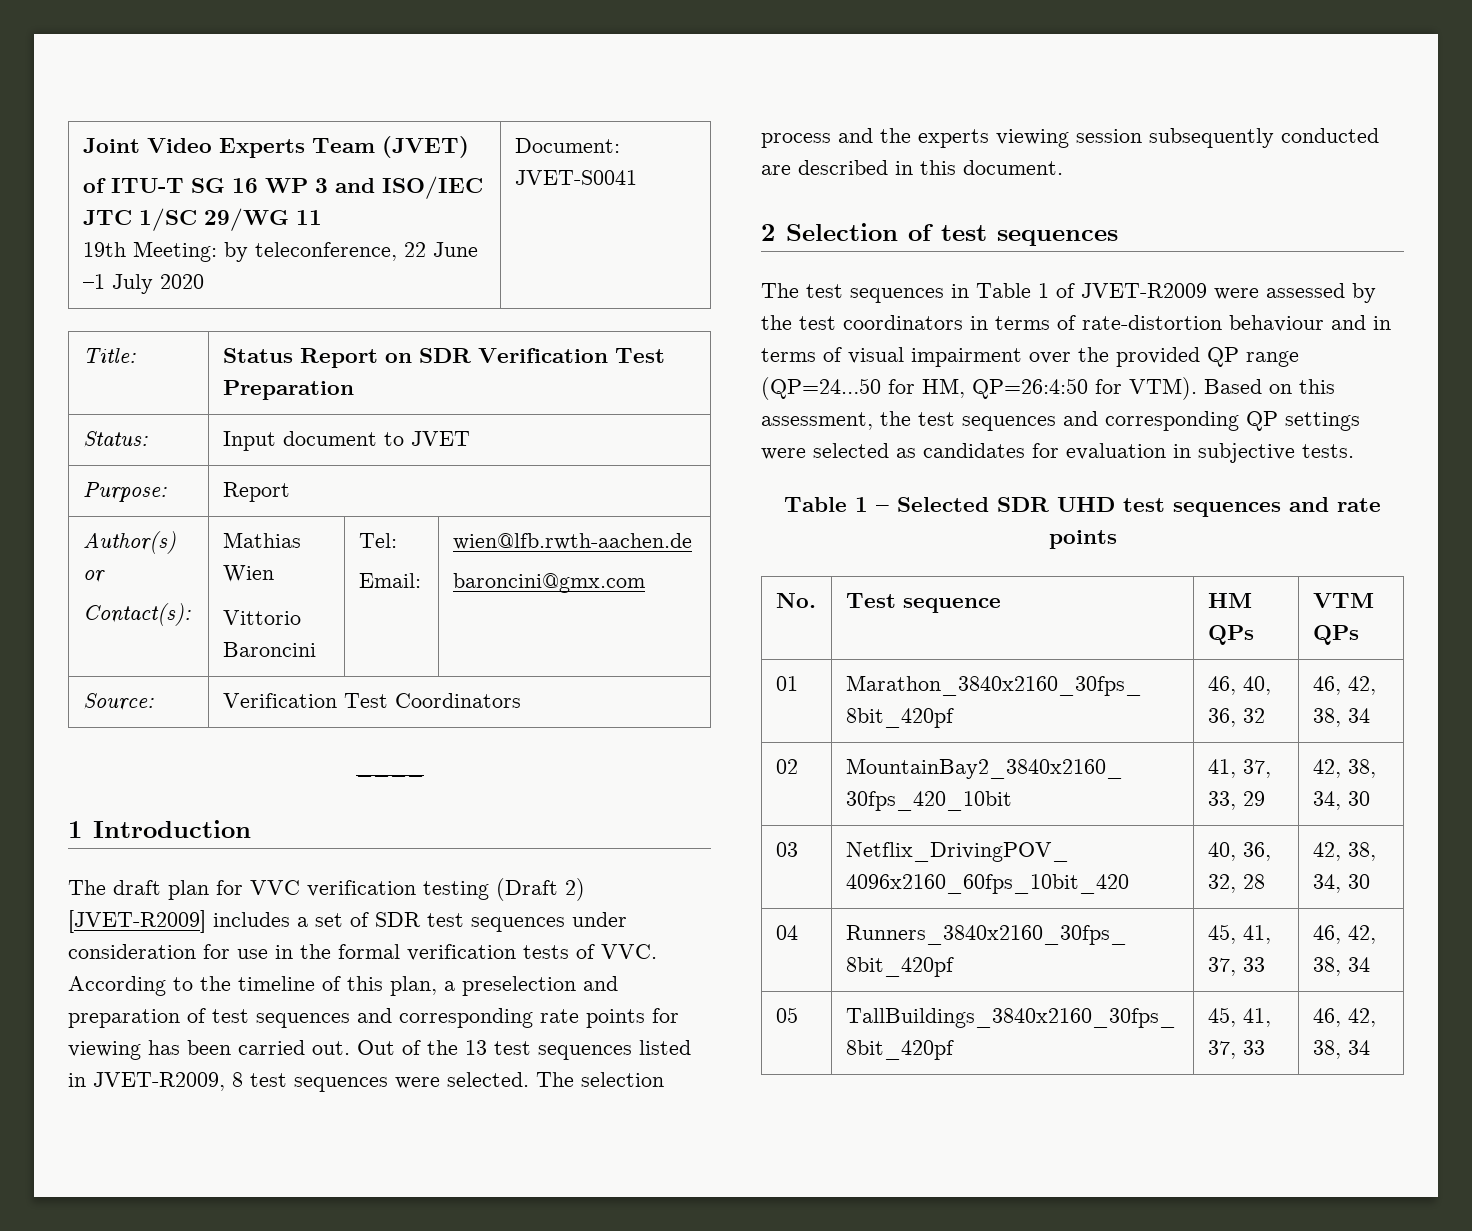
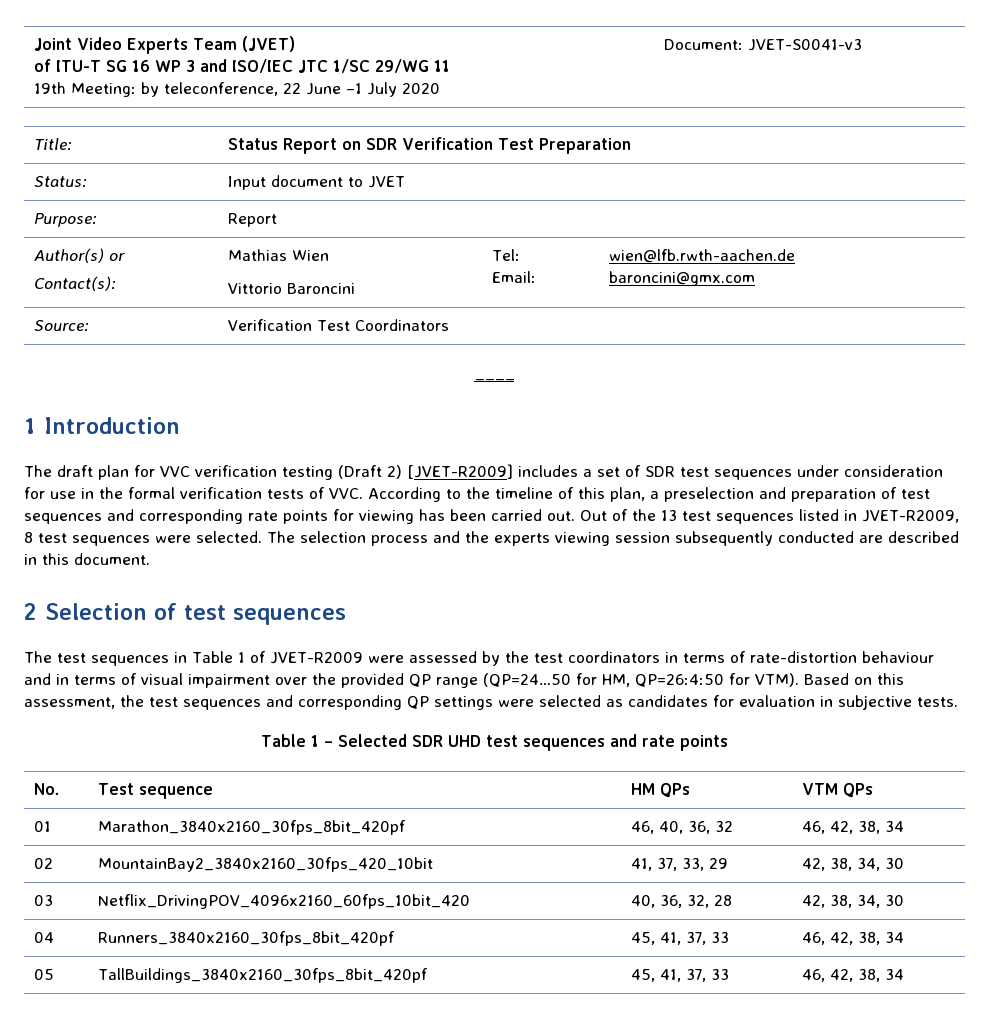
  Joint Video Experts Team (JVET)
  of ITU-T SG 16 WP 3 and ISO/IEC JTC 1/SC 29/WG 11
- 19th Meeting: by teleconference, 22 June –1 July 2020 | Document: JVET-S0041
+ 19th Meeting: by teleconference, 22 June –1 July 2020 | Document: JVET-S0041-v3

